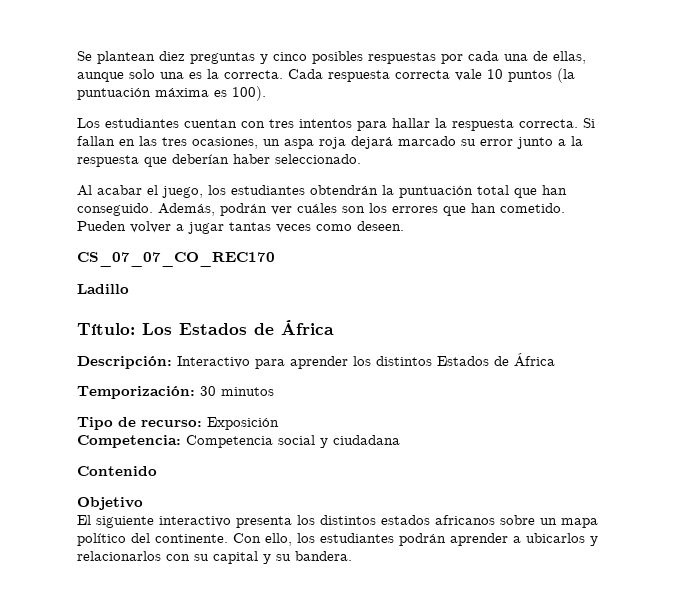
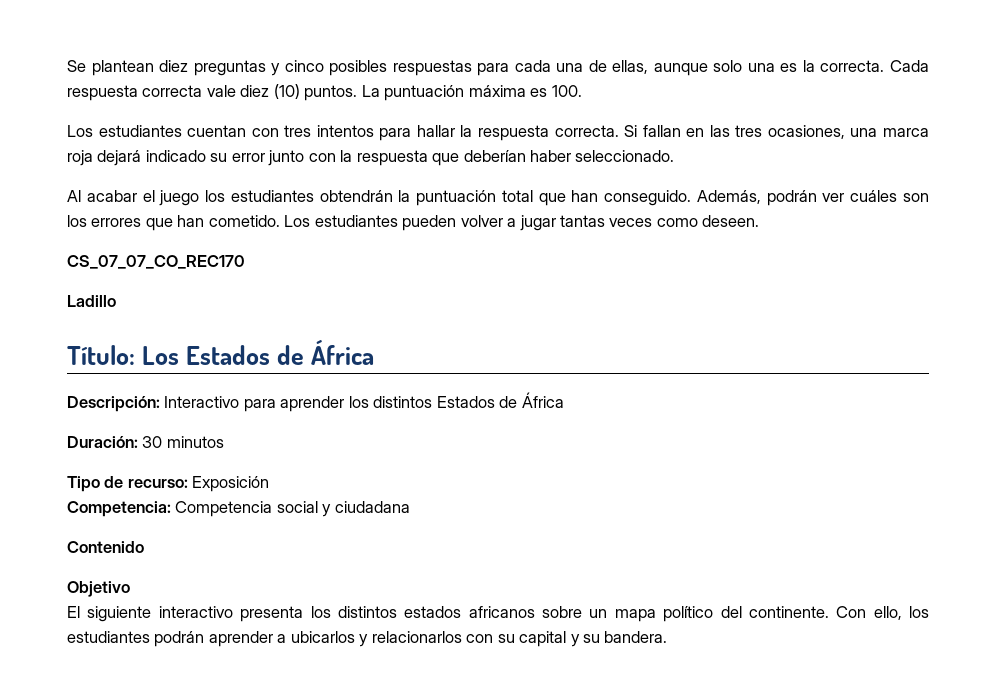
- Se plantean diez preguntas y cinco posibles respuestas por cada una de ellas, aunque solo una es la correcta.
+ Se plantean diez preguntas y cinco posibles respuestas para cada una de ellas, aunque solo una es la correcta.
- Cada respuesta correcta vale 10 puntos (la puntuación máxima es 100).
+ Cada respuesta correcta vale diez (10) puntos. La puntuación máxima es 100.
- Si fallan en las tres ocasiones, un aspa roja dejará marcado su error junto a la respuesta que deberían haber seleccionado.
+ Si fallan en las tres ocasiones, una marca roja dejará indicado su error junto con la respuesta que deberían haber seleccionado.
- Al acabar el juego, los estudiantes obtendrán la puntuación total que han conseguido.
+ Al acabar el juego los estudiantes obtendrán la puntuación total que han conseguido.
- Pueden volver a jugar tantas veces como deseen.
+ Los estudiantes pueden volver a jugar tantas veces como deseen.
- Temporización: 30 minutos
+ Duración: 30 minutos

